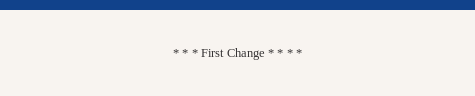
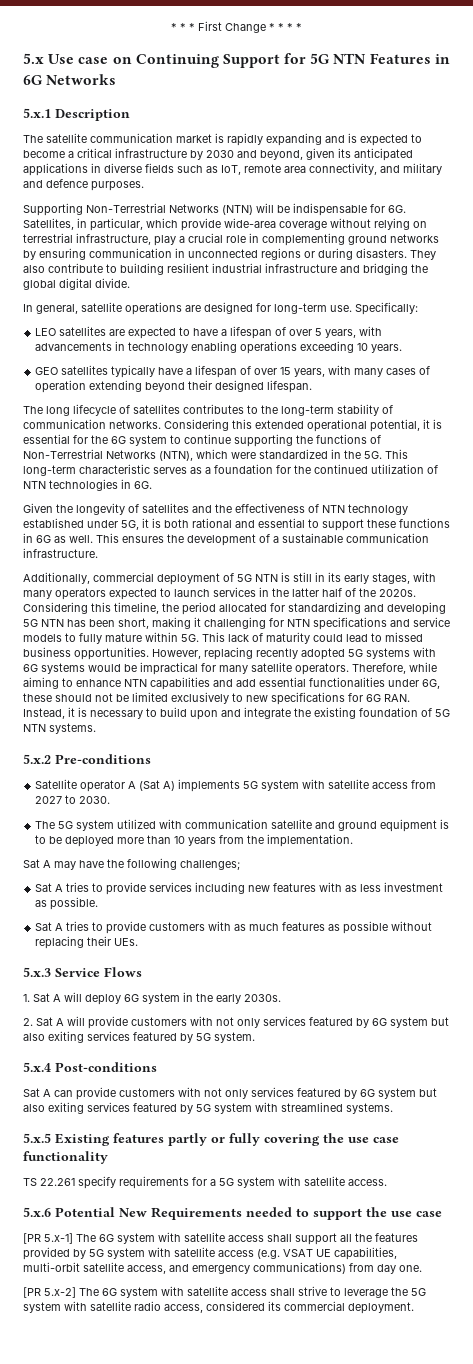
+ 5.x Use case on Continuing Support for 5G NTN Features in 6G Networks
+ 5.x.1 Description
+ The satellite communication market is rapidly expanding and is expected to become a critical infrastructure by 2030 and beyond, given its anticipated applications in diverse fields such as IoT, remote area connectivity, and military and defence purposes.
+ Supporting Non-Terrestrial Networks (NTN) will be indispensable for 6G. Satellites, in particular, which provide wide-area coverage without relying on terrestrial infrastructure, play a crucial role in complementing ground networks by ensuring communication in unconnected regions or during disasters. They also contribute to building resilient industrial infrastructure and bridging the global digital divide.
+ In general, satellite operations are designed for long-term use. Specifically:
+ LEO satellites are expected to have a lifespan of over 5 years, with advancements in technology enabling operations exceeding 10 years.
+ GEO satellites typically have a lifespan of over 15 years, with many cases of operation extending beyond their designed lifespan.
+ The long lifecycle of satellites contributes to the long-term stability of communication networks. Considering this extended operational potential, it is essential for the 6G system to continue supporting the functions of Non-Terrestrial Networks (NTN), which were standardized in the 5G. This long-term characteristic serves as a foundation for the continued utilization of NTN technologies in 6G.
+ Given the longevity of satellites and the effectiveness of NTN technology established under 5G, it is both rational and essential to support these functions in 6G as well. This ensures the development of a sustainable communication infrastructure.
+ Additionally, commercial deployment of 5G NTN is still in its early stages, with many operators expected to launch services in the latter half of the 2020s. Considering this timeline, the period allocated for standardizing and developing 5G NTN has been short, making it challenging for NTN specifications and service models to fully mature within 5G. This lack of maturity could lead to missed business opportunities. However, replacing recently adopted 5G systems with 6G systems would be impractical for many satellite operators. Therefore, while aiming to enhance NTN capabilities and add essential functionalities under 6G, these should not be limited exclusively to new specifications for 6G RAN. Instead, it is necessary to build upon and integrate the existing foundation of 5G NTN systems.
+ 5.x.2 Pre-conditions
+ Satellite operator A (Sat A) implements 5G system with satellite access from 2027 to 2030.
+ The 5G system utilized with communication satellite and ground equipment is to be deployed more than 10 years from the implementation.
+ Sat A may have the following challenges;
+ Sat A tries to provide services including new features with as less investment as possible.
+ Sat A tries to provide customers with as much features as possible without replacing their UEs.
+ 5.x.3 Service Flows
+ 1. Sat A will deploy 6G system in the early 2030s.
+ 2. Sat A will provide customers with not only services featured by 6G system but also exiting services featured by 5G system.
+ 5.x.4 Post-conditions
+ Sat A can provide customers with not only services featured by 6G system but also exiting services featured by 5G system with streamlined systems.
+ 5.x.5 Existing features partly or fully covering the use case functionality
+ TS 22.261 specify requirements for a 5G system with satellite access.
+ 5.x.6 Potential New Requirements needed to support the use case
+ [PR 5.x-1] The 6G system with satellite access shall support all the features provided by 5G system with satellite access (e.g. VSAT UE capabilities, multi-orbit satellite access, and emergency communications) from day one.
+ [PR 5.x-2] The 6G system with satellite access shall strive to leverage the 5G system with satellite radio access, considered its commercial deployment.

